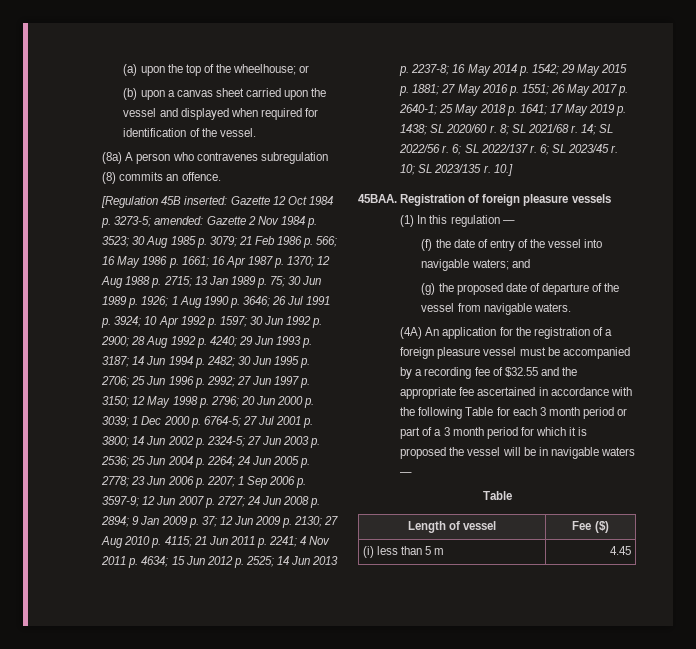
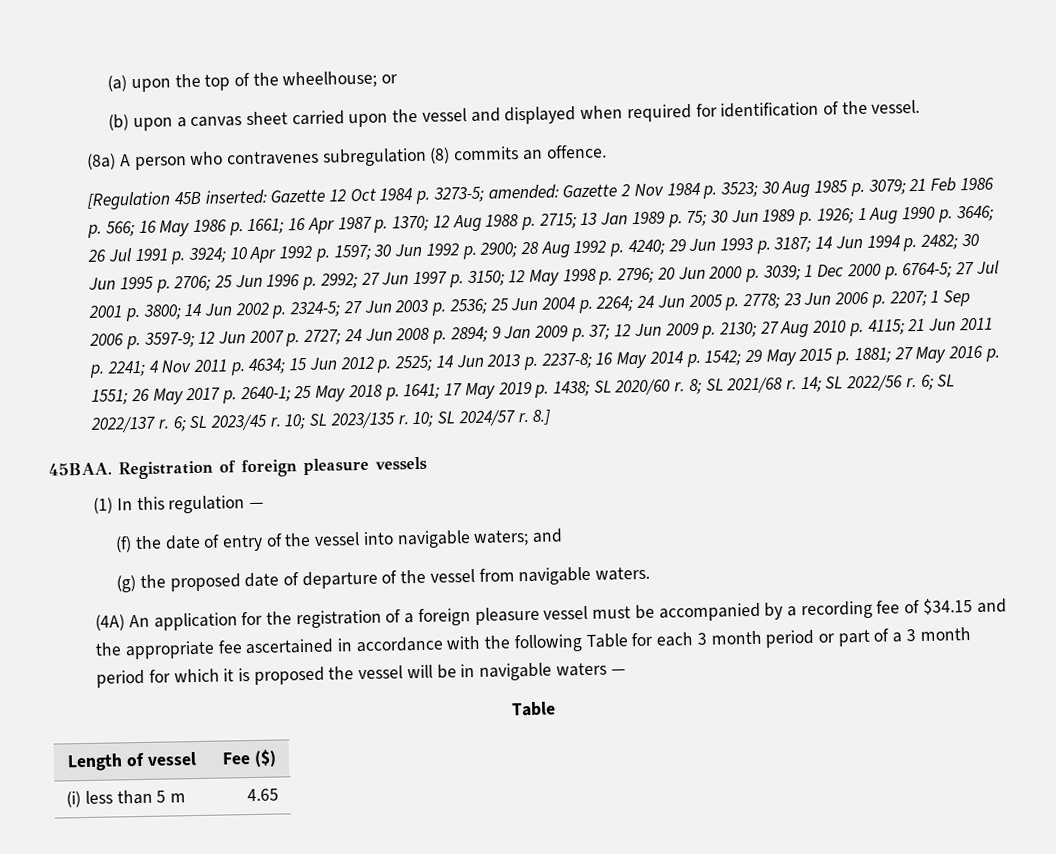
- 10.]
+ 10; SL 2024/57 r. 8.]
- (4A) An application for the registration of a foreign pleasure vessel must be accompanied by a recording fee of $32.55 and the appropriate fee ascertained in accordance with the following Table for each 3 month period or part of a 3 month period for which it is proposed the vessel will be in navigable waters —
+ (4A) An application for the registration of a foreign pleasure vessel must be accompanied by a recording fee of $34.15 and the appropriate fee ascertained in accordance with the following Table for each 3 month period or part of a 3 month period for which it is proposed the vessel will be in navigable waters —
- (i) less than 5 m | 4.45
+ (i) less than 5 m | 4.65

